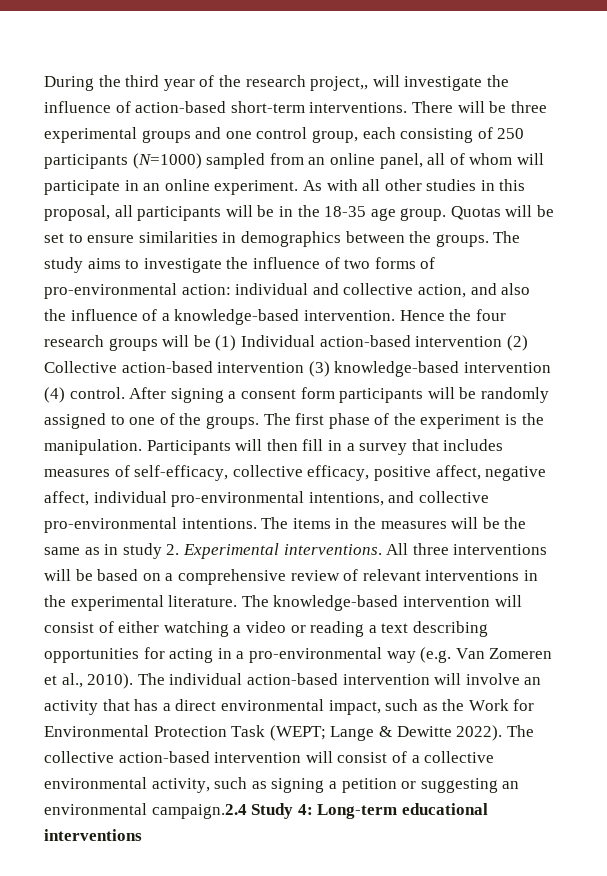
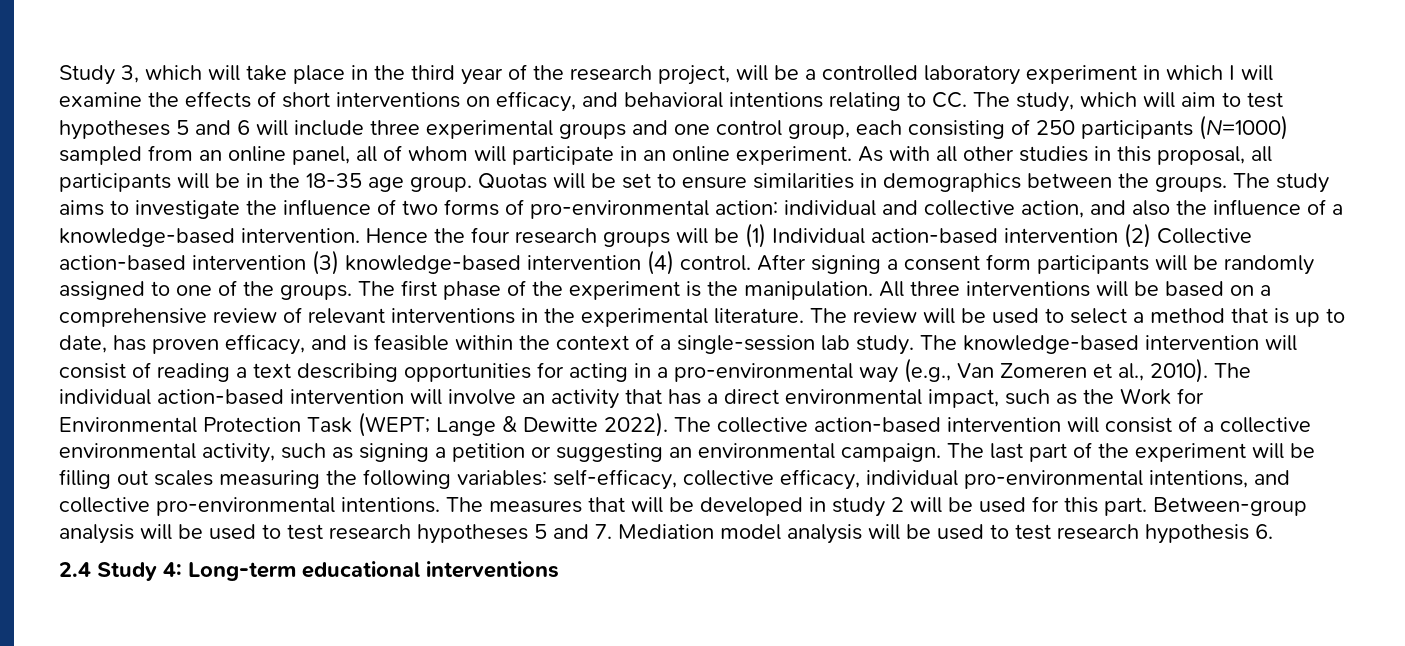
- During the third year of the research project,, will investigate the influence of action-based short-term interventions. There will be three experimental groups and one control group, each consisting of 250 participants (N=1000) sampled from an online panel, all of whom will participate in an online experiment.
+ Study 3, which will take place in the third year of the research project, will be a controlled laboratory experiment in which I will examine the effects of short interventions on efficacy, and behavioral intentions relating to CC. The study, which will aim to test hypotheses 5 and 6 will include three experimental groups and one control group, each consisting of 250 participants (N=1000) sampled from an online panel, all of whom will participate in an online experiment.
- Participants will then fill in a survey that includes measures of self-efficacy, collective efficacy, positive affect, negative affect, individual pro-environmental intentions, and collective pro-environmental intentions. The items in the measures will be the same as in study 2. Experimental interventions.
- The knowledge-based intervention will consist of either watching a video or reading a text describing opportunities for acting in a pro-environmental way (e.g. Van Zomeren et al., 2010).
+ The review will be used to select a method that is up to date, has proven efficacy, and is feasible within the context of a single-session lab study. The knowledge-based intervention will consist of reading a text describing opportunities for acting in a pro-environmental way (e.g., Van Zomeren et al., 2010).
- The collective action-based intervention will consist of a collective environmental activity, such as signing a petition or suggesting an environmental campaign.2.4 Study 4: Long-term educational interventions
+ The collective action-based intervention will consist of a collective environmental activity, such as signing a petition or suggesting an environmental campaign. The last part of the experiment will be filling out scales measuring the following variables: self-efficacy, collective efficacy, individual pro-environmental intentions, and collective pro-environmental intentions. The measures that will be developed in study 2 will be used for this part. Between-group analysis will be used to test research hypotheses 5 and 7. Mediation model analysis will be used to test research hypothesis 6.
+ 2.4 Study 4: Long-term educational interventions

